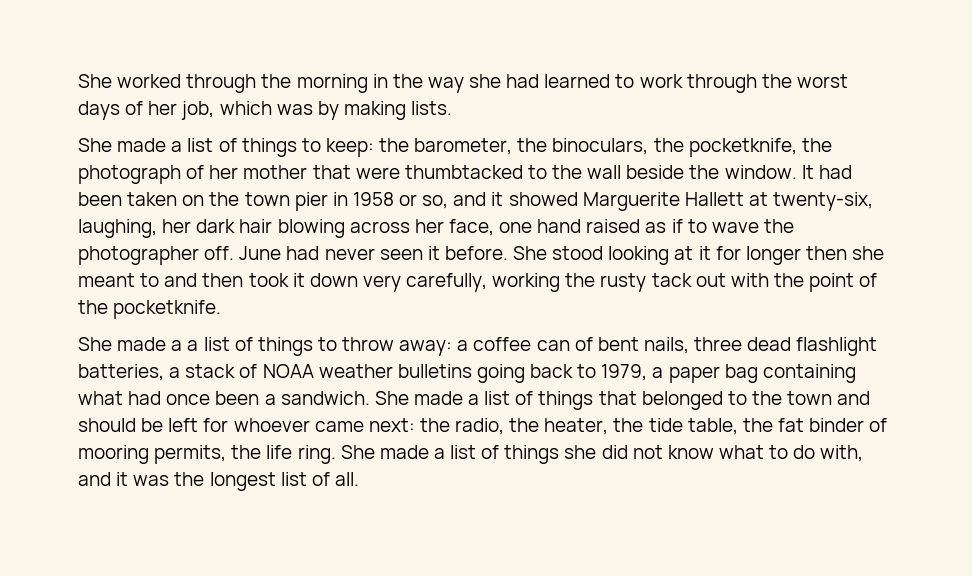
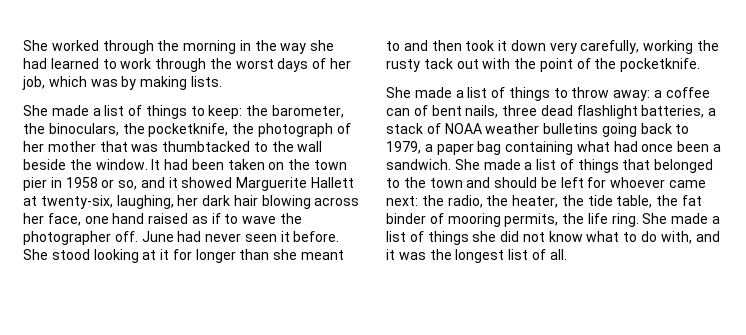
- She made a list of things to keep: the barometer, the binoculars, the pocketknife, the photograph of her mother that were thumbtacked to the wall beside the window.
+ She made a list of things to keep: the barometer, the binoculars, the pocketknife, the photograph of her mother that was thumbtacked to the wall beside the window.
- She stood looking at it for longer then she meant to and then took it down very carefully, working the rusty tack out with the point of the pocketknife.
+ She stood looking at it for longer than she meant to and then took it down very carefully, working the rusty tack out with the point of the pocketknife.
- She made a a list of things to throw away: a coffee can of bent nails, three dead flashlight batteries, a stack of NOAA weather bulletins going back to 1979, a paper bag containing what had once been a sandwich.
+ She made a list of things to throw away: a coffee can of bent nails, three dead flashlight batteries, a stack of NOAA weather bulletins going back to 1979, a paper bag containing what had once been a sandwich.

